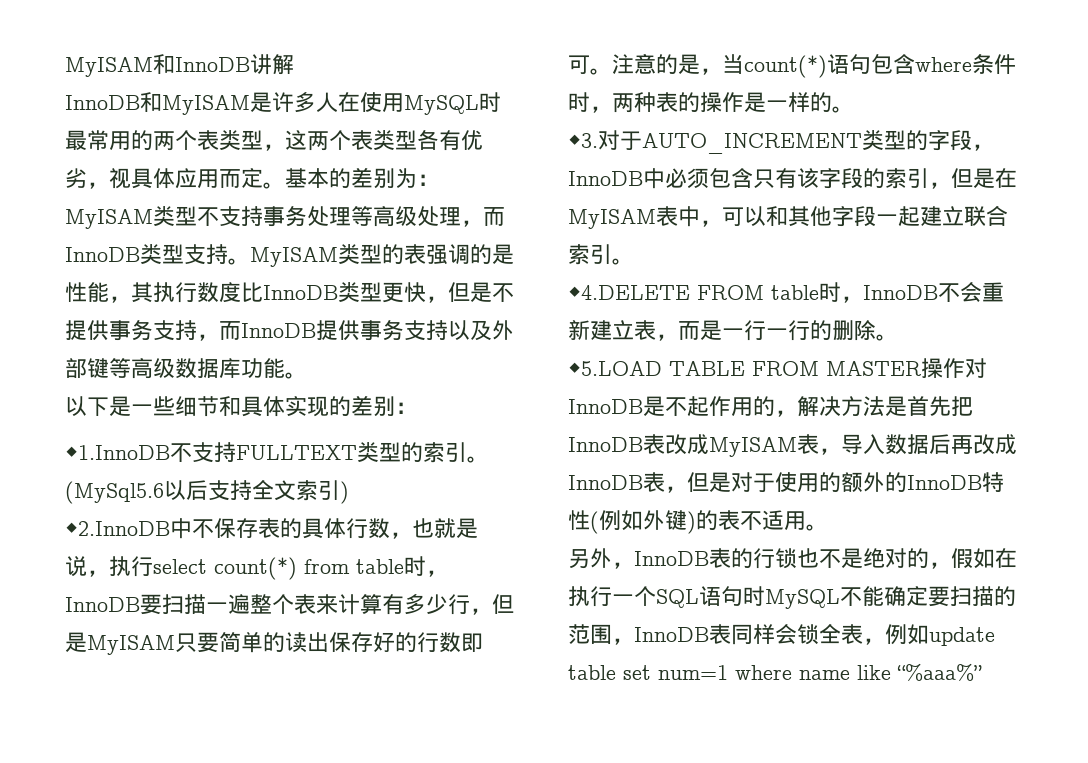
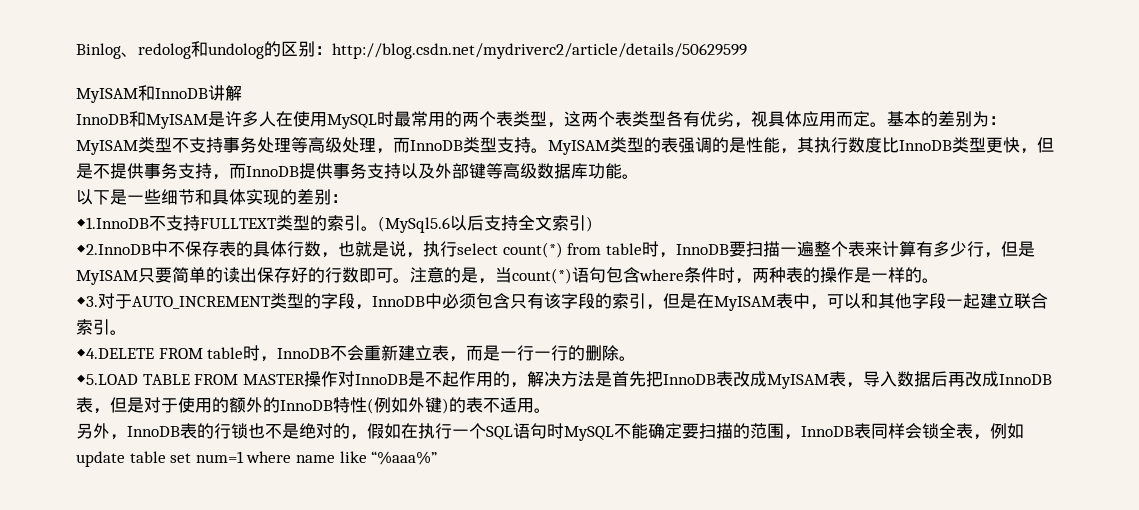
+ Binlog、redolog和undolog的区别：http://blog.csdn.net/mydriverc2/article/details/50629599

